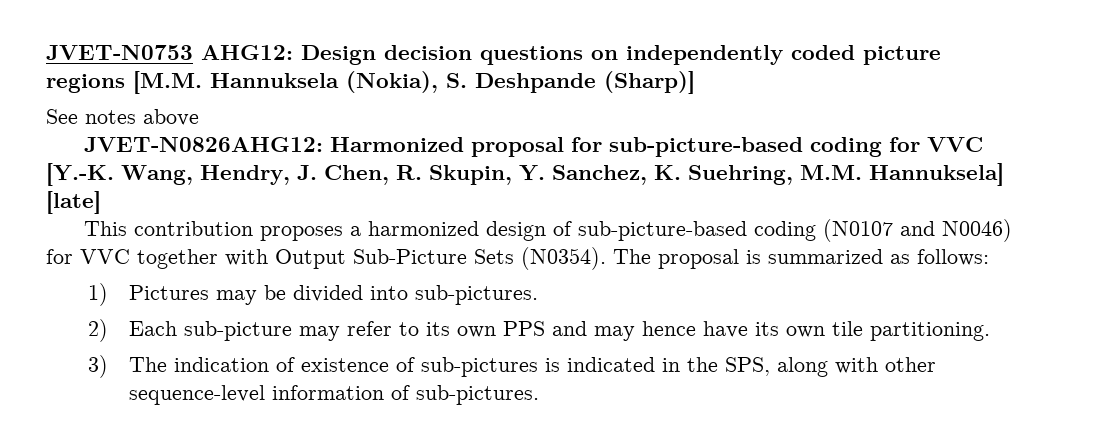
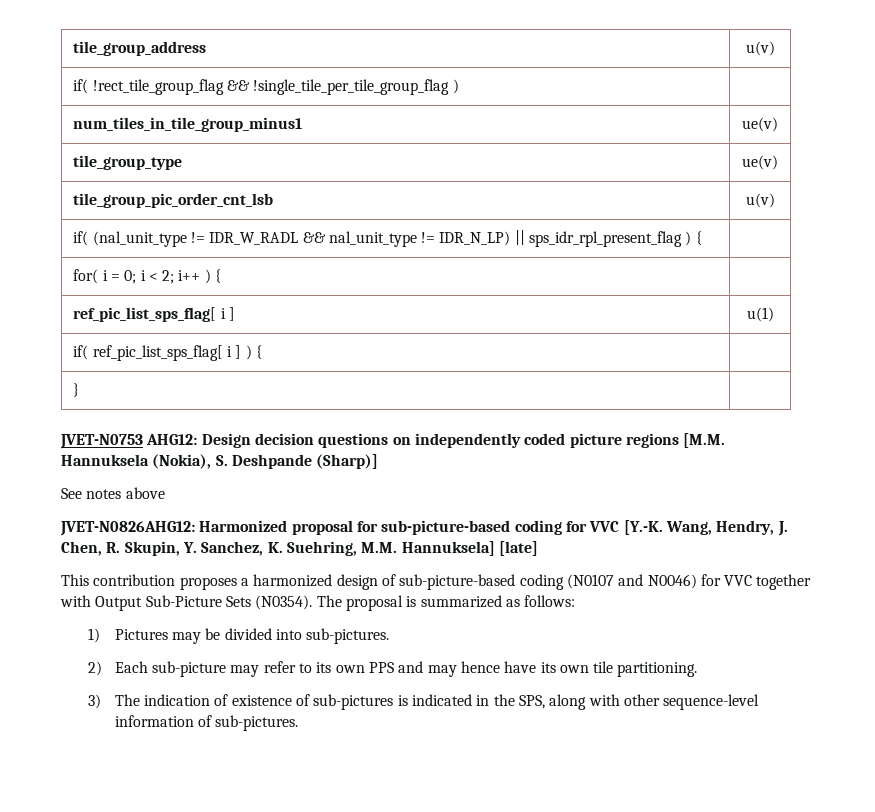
+ tile_group_address | u(v)
+ if( !rect_tile_group_flag && !single_tile_per_tile_group_flag ) |
+ num_tiles_in_tile_group_minus1 | ue(v)
+ tile_group_type | ue(v)
+ tile_group_pic_order_cnt_lsb | u(v)
+ if( (nal_unit_type != IDR_W_RADL && nal_unit_type != IDR_N_LP) || sps_idr_rpl_present_flag ) { |
+ for( i = 0; i < 2; i++ ) { |
+ ref_pic_list_sps_flag[ i ] | u(1)
+ if( ref_pic_list_sps_flag[ i ] ) { |
+ } |

